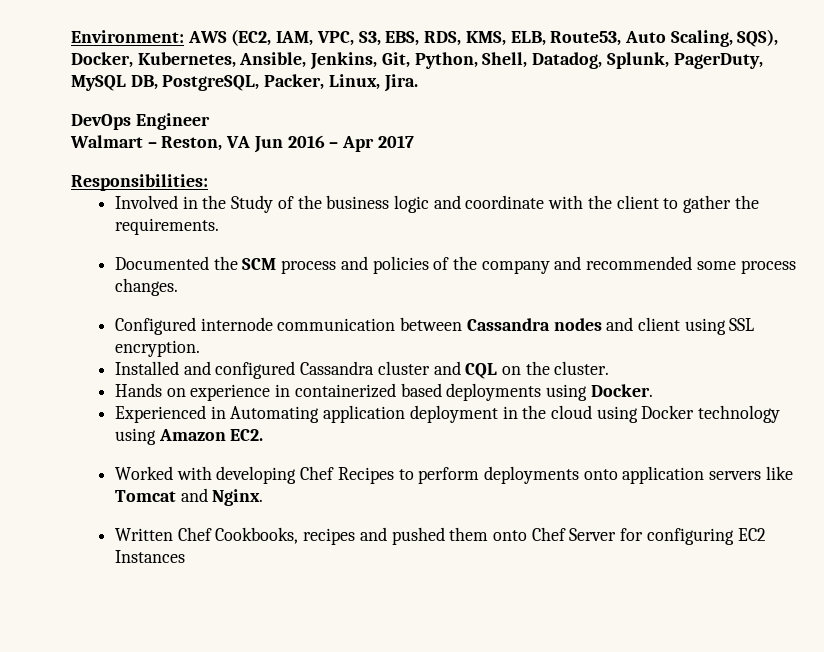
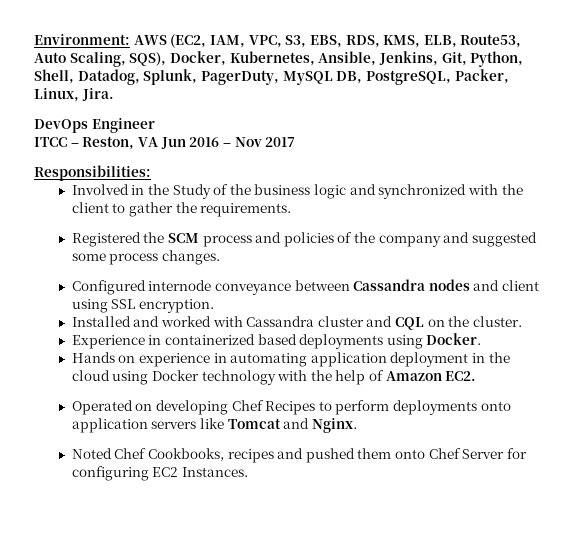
- Walmart – Reston, VA Jun 2016 – Apr 2017
+ ITCC – Reston, VA Jun 2016 – Nov 2017
- Involved in the Study of the business logic and coordinate with the client to gather the requirements.
+ Involved in the Study of the business logic and synchronized with the client to gather the requirements.
- Documented the SCM process and policies of the company and recommended some process changes.
+ Registered the SCM process and policies of the company and suggested some process changes.
- Configured internode communication between Cassandra nodes and client using SSL encryption.
+ Configured internode conveyance between Cassandra nodes and client using SSL encryption.
- Installed and configured Cassandra cluster and CQL on the cluster.
+ Installed and worked with Cassandra cluster and CQL on the cluster.
- Hands on experience in containerized based deployments using Docker.
+ Experience in containerized based deployments using Docker.
- Experienced in Automating application deployment in the cloud using Docker technology using Amazon EC2.
+ Hands on experience in automating application deployment in the cloud using Docker technology with the help of Amazon EC2.
- Worked with developing Chef Recipes to perform deployments onto application servers like Tomcat and Nginx.
+ Operated on developing Chef Recipes to perform deployments onto application servers like Tomcat and Nginx.
- Written Chef Cookbooks, recipes and pushed them onto Chef Server for configuring EC2 Instances
+ Noted Chef Cookbooks, recipes and pushed them onto Chef Server for configuring EC2 Instances.

